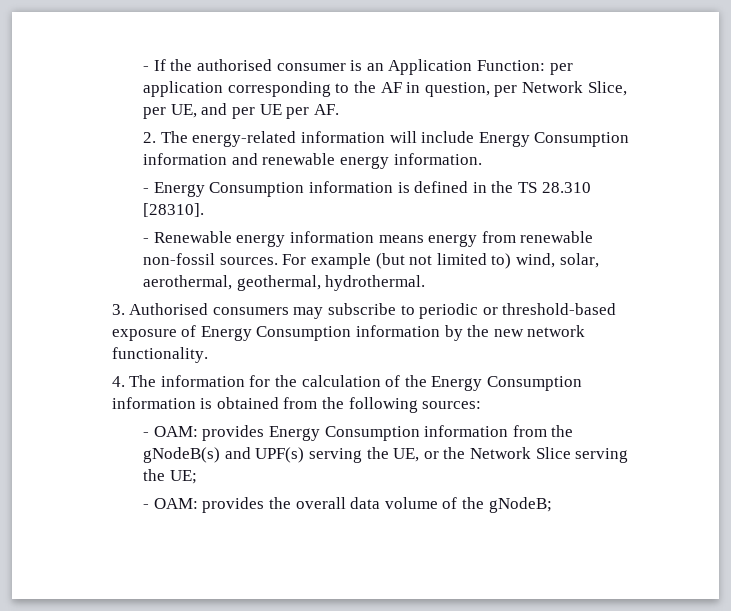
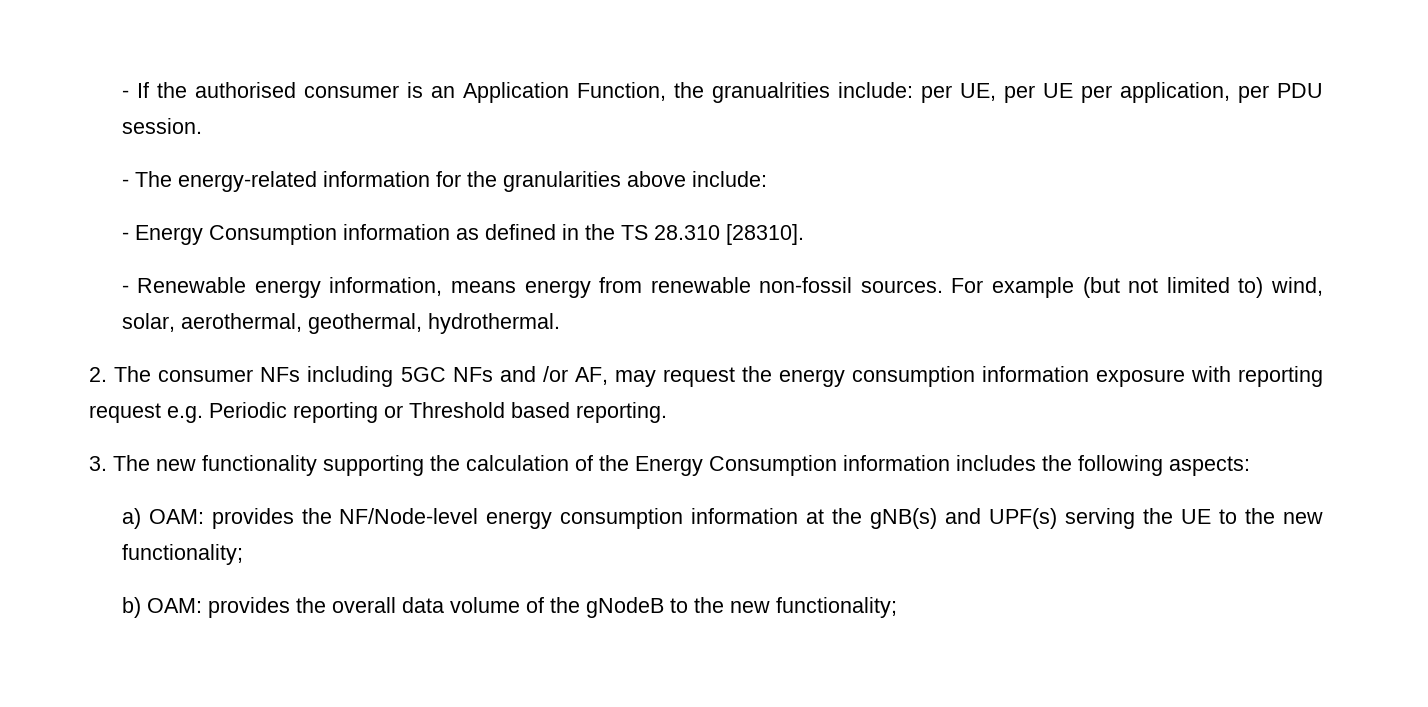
- - If the authorised consumer is an Application Function: per application corresponding to the AF in question, per Network Slice, per UE, and per UE per AF.
- 2. The energy-related information will include Energy Consumption information and renewable energy information.
+ - If the authorised consumer is an Application Function, the granualrities include: per UE, per UE per application, per PDU session.
+ - The energy-related information for the granularities above include:
- - Energy Consumption information is defined in the TS 28.310 [28310].
+ - Energy Consumption information as defined in the TS 28.310 [28310].
- - Renewable energy information means energy from renewable non-fossil sources.
+ - Renewable energy information, means energy from renewable non-fossil sources.
- 3. Authorised consumers may subscribe to periodic or threshold-based exposure of Energy Consumption information by the new network functionality.
- 4. The information for the calculation of the Energy Consumption information is obtained from the following sources:
- - OAM: provides Energy Consumption information from the gNodeB(s) and UPF(s) serving the UE, or the Network Slice serving the UE;
- - OAM: provides the overall data volume of the gNodeB;
+ 2. The consumer NFs including 5GC NFs and /or AF, may request the energy consumption information exposure with reporting request e.g. Periodic reporting or Threshold based reporting.
+ 3. The new functionality supporting the calculation of the Energy Consumption information includes the following aspects:
+ a) OAM: provides the NF/Node-level energy consumption information at the gNB(s) and UPF(s) serving the UE to the new functionality;
+ b) OAM: provides the overall data volume of the gNodeB to the new functionality;

